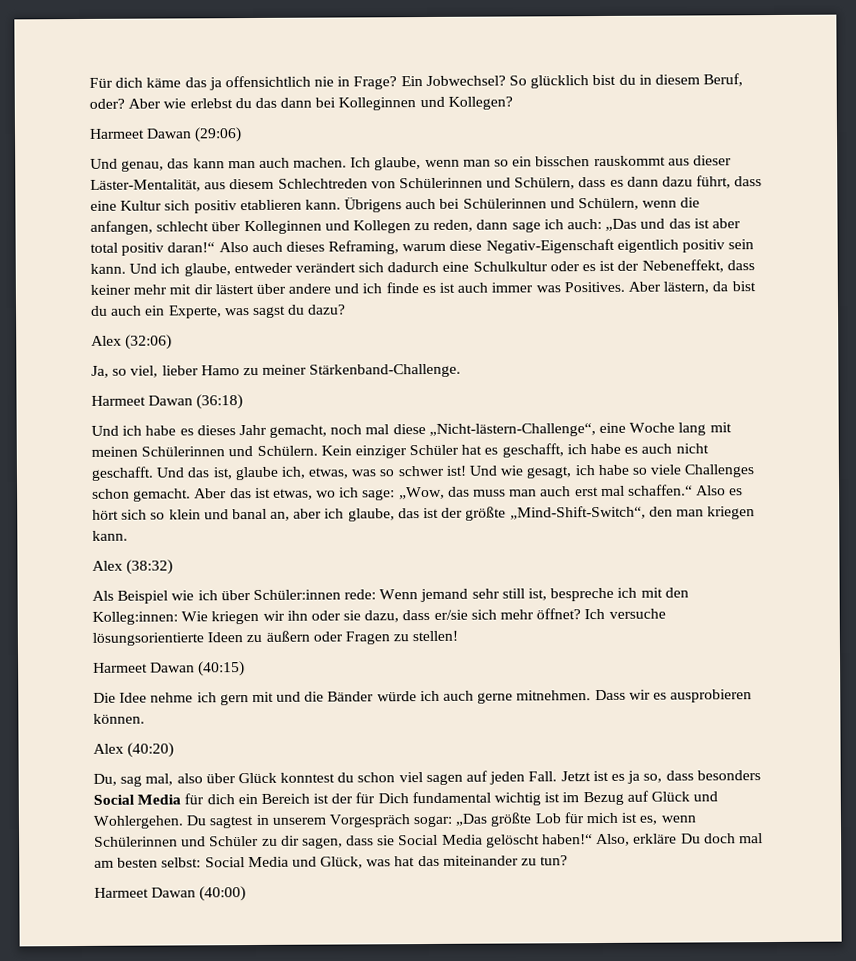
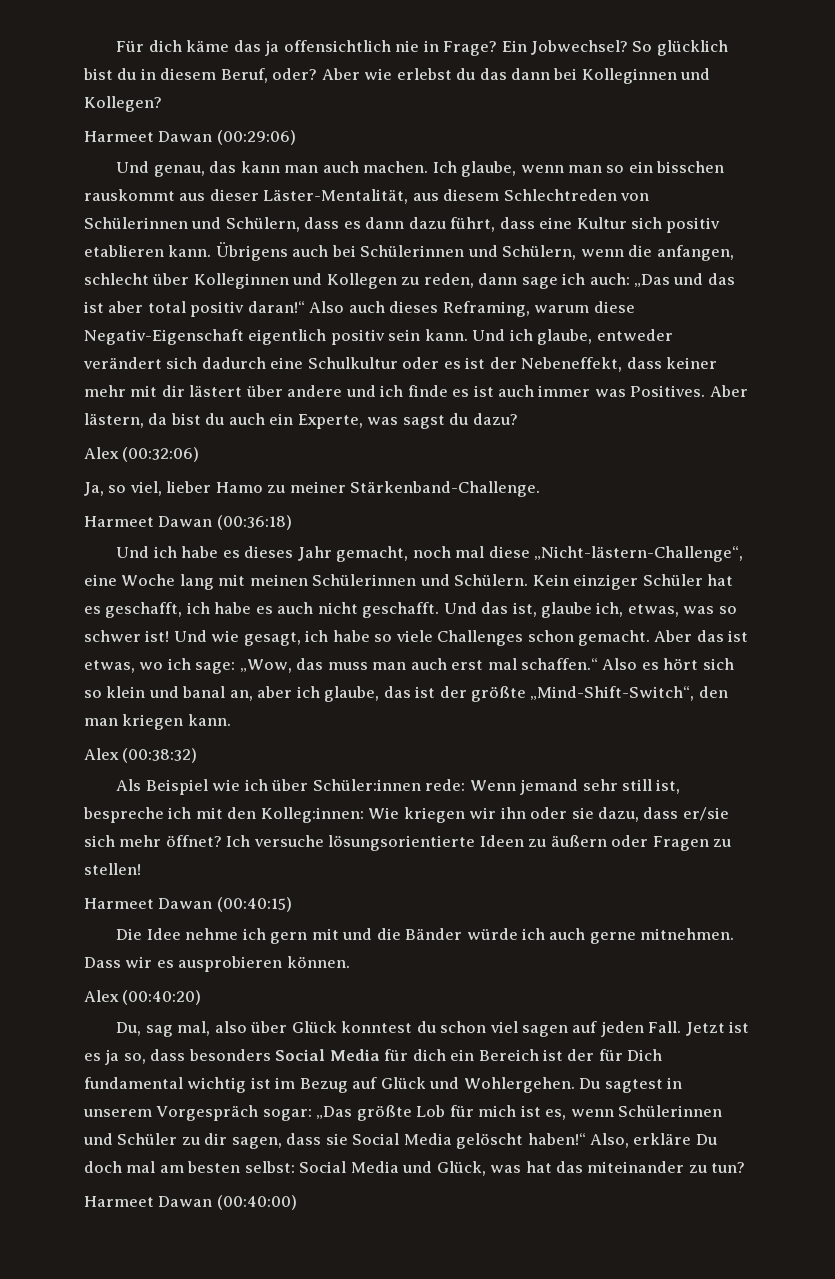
- Harmeet Dawan (29:06)
+ Harmeet Dawan (00:29:06)
- Alex (32:06)
+ Alex (00:32:06)
- Harmeet Dawan (36:18)
+ Harmeet Dawan (00:36:18)
- Alex (38:32)
+ Alex (00:38:32)
- Harmeet Dawan (40:15)
+ Harmeet Dawan (00:40:15)
- Alex (40:20)
+ Alex (00:40:20)
- Harmeet Dawan (40:00)
+ Harmeet Dawan (00:40:00)

